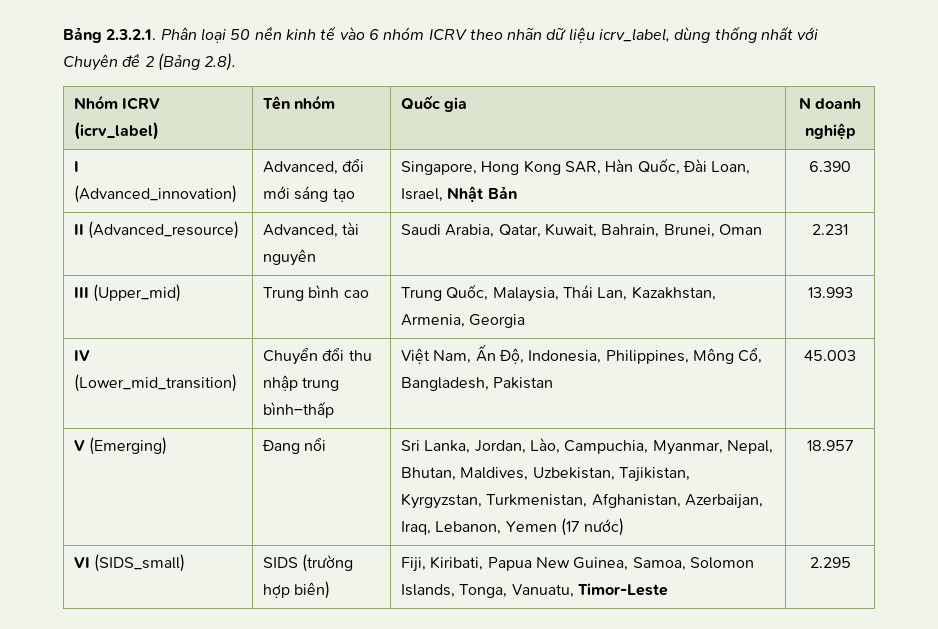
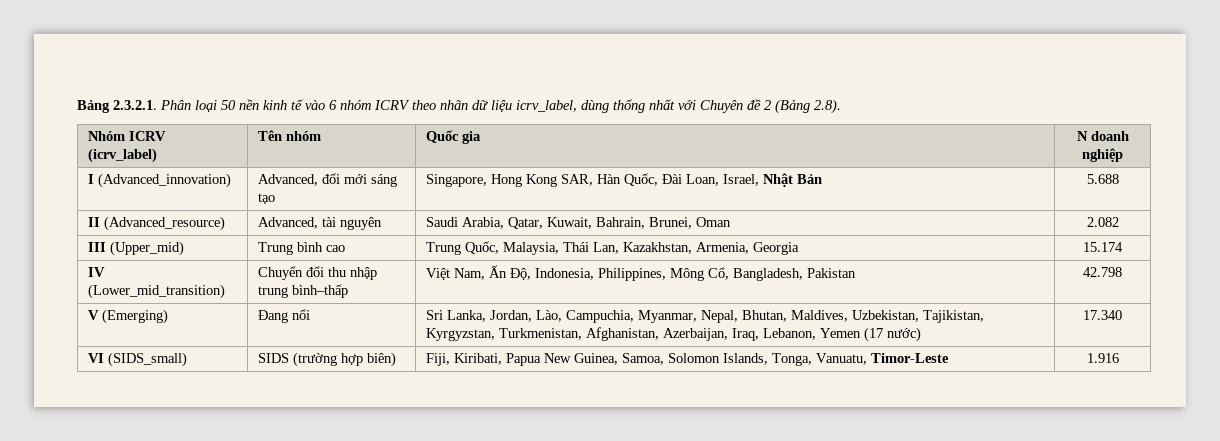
- I (Advanced_innovation) | Advanced, đổi mới sáng tạo | Singapore, Hong Kong SAR, Hàn Quốc, Đài Loan, Israel, Nhật Bản | 6.390
+ I (Advanced_innovation) | Advanced, đổi mới sáng tạo | Singapore, Hong Kong SAR, Hàn Quốc, Đài Loan, Israel, Nhật Bản | 5.688
- II (Advanced_resource) | Advanced, tài nguyên | Saudi Arabia, Qatar, Kuwait, Bahrain, Brunei, Oman | 2.231
+ II (Advanced_resource) | Advanced, tài nguyên | Saudi Arabia, Qatar, Kuwait, Bahrain, Brunei, Oman | 2.082
- III (Upper_mid) | Trung bình cao | Trung Quốc, Malaysia, Thái Lan, Kazakhstan, Armenia, Georgia | 13.993
+ III (Upper_mid) | Trung bình cao | Trung Quốc, Malaysia, Thái Lan, Kazakhstan, Armenia, Georgia | 15.174
- IV (Lower_mid_transition) | Chuyển đổi thu nhập trung bình–thấp | Việt Nam, Ấn Độ, Indonesia, Philippines, Mông Cổ, Bangladesh, Pakistan | 45.003
+ IV (Lower_mid_transition) | Chuyển đổi thu nhập trung bình–thấp | Việt Nam, Ấn Độ, Indonesia, Philippines, Mông Cổ, Bangladesh, Pakistan | 42.798
- V (Emerging) | Đang nổi | Sri Lanka, Jordan, Lào, Campuchia, Myanmar, Nepal, Bhutan, Maldives, Uzbekistan, Tajikistan, Kyrgyzstan, Turkmenistan, Afghanistan, Azerbaijan, Iraq, Lebanon, Yemen (17 nước) | 18.957
+ V (Emerging) | Đang nổi | Sri Lanka, Jordan, Lào, Campuchia, Myanmar, Nepal, Bhutan, Maldives, Uzbekistan, Tajikistan, Kyrgyzstan, Turkmenistan, Afghanistan, Azerbaijan, Iraq, Lebanon, Yemen (17 nước) | 17.340
- VI (SIDS_small) | SIDS (trường hợp biên) | Fiji, Kiribati, Papua New Guinea, Samoa, Solomon Islands, Tonga, Vanuatu, Timor-Leste | 2.295
+ VI (SIDS_small) | SIDS (trường hợp biên) | Fiji, Kiribati, Papua New Guinea, Samoa, Solomon Islands, Tonga, Vanuatu, Timor-Leste | 1.916

